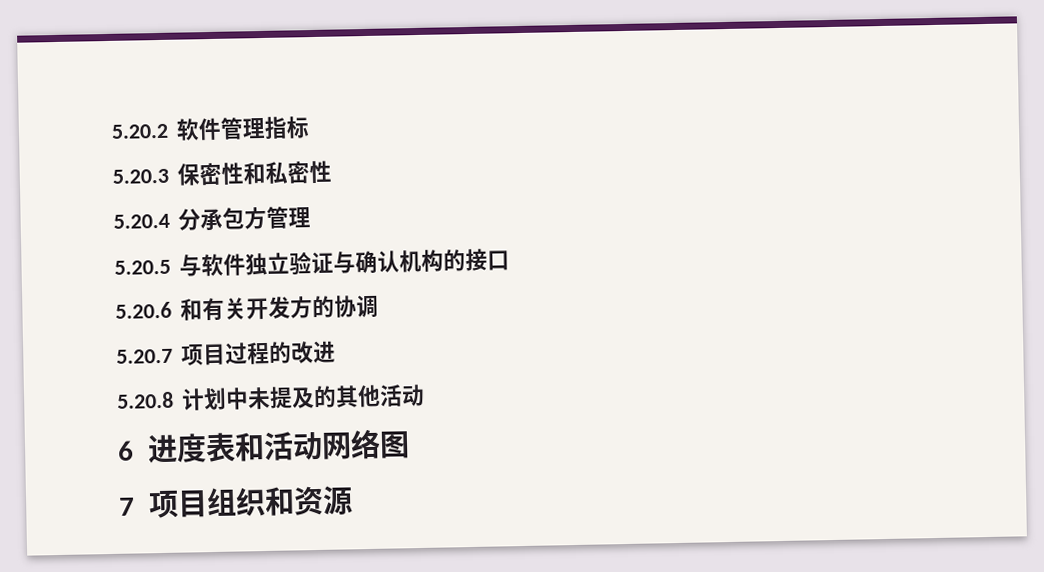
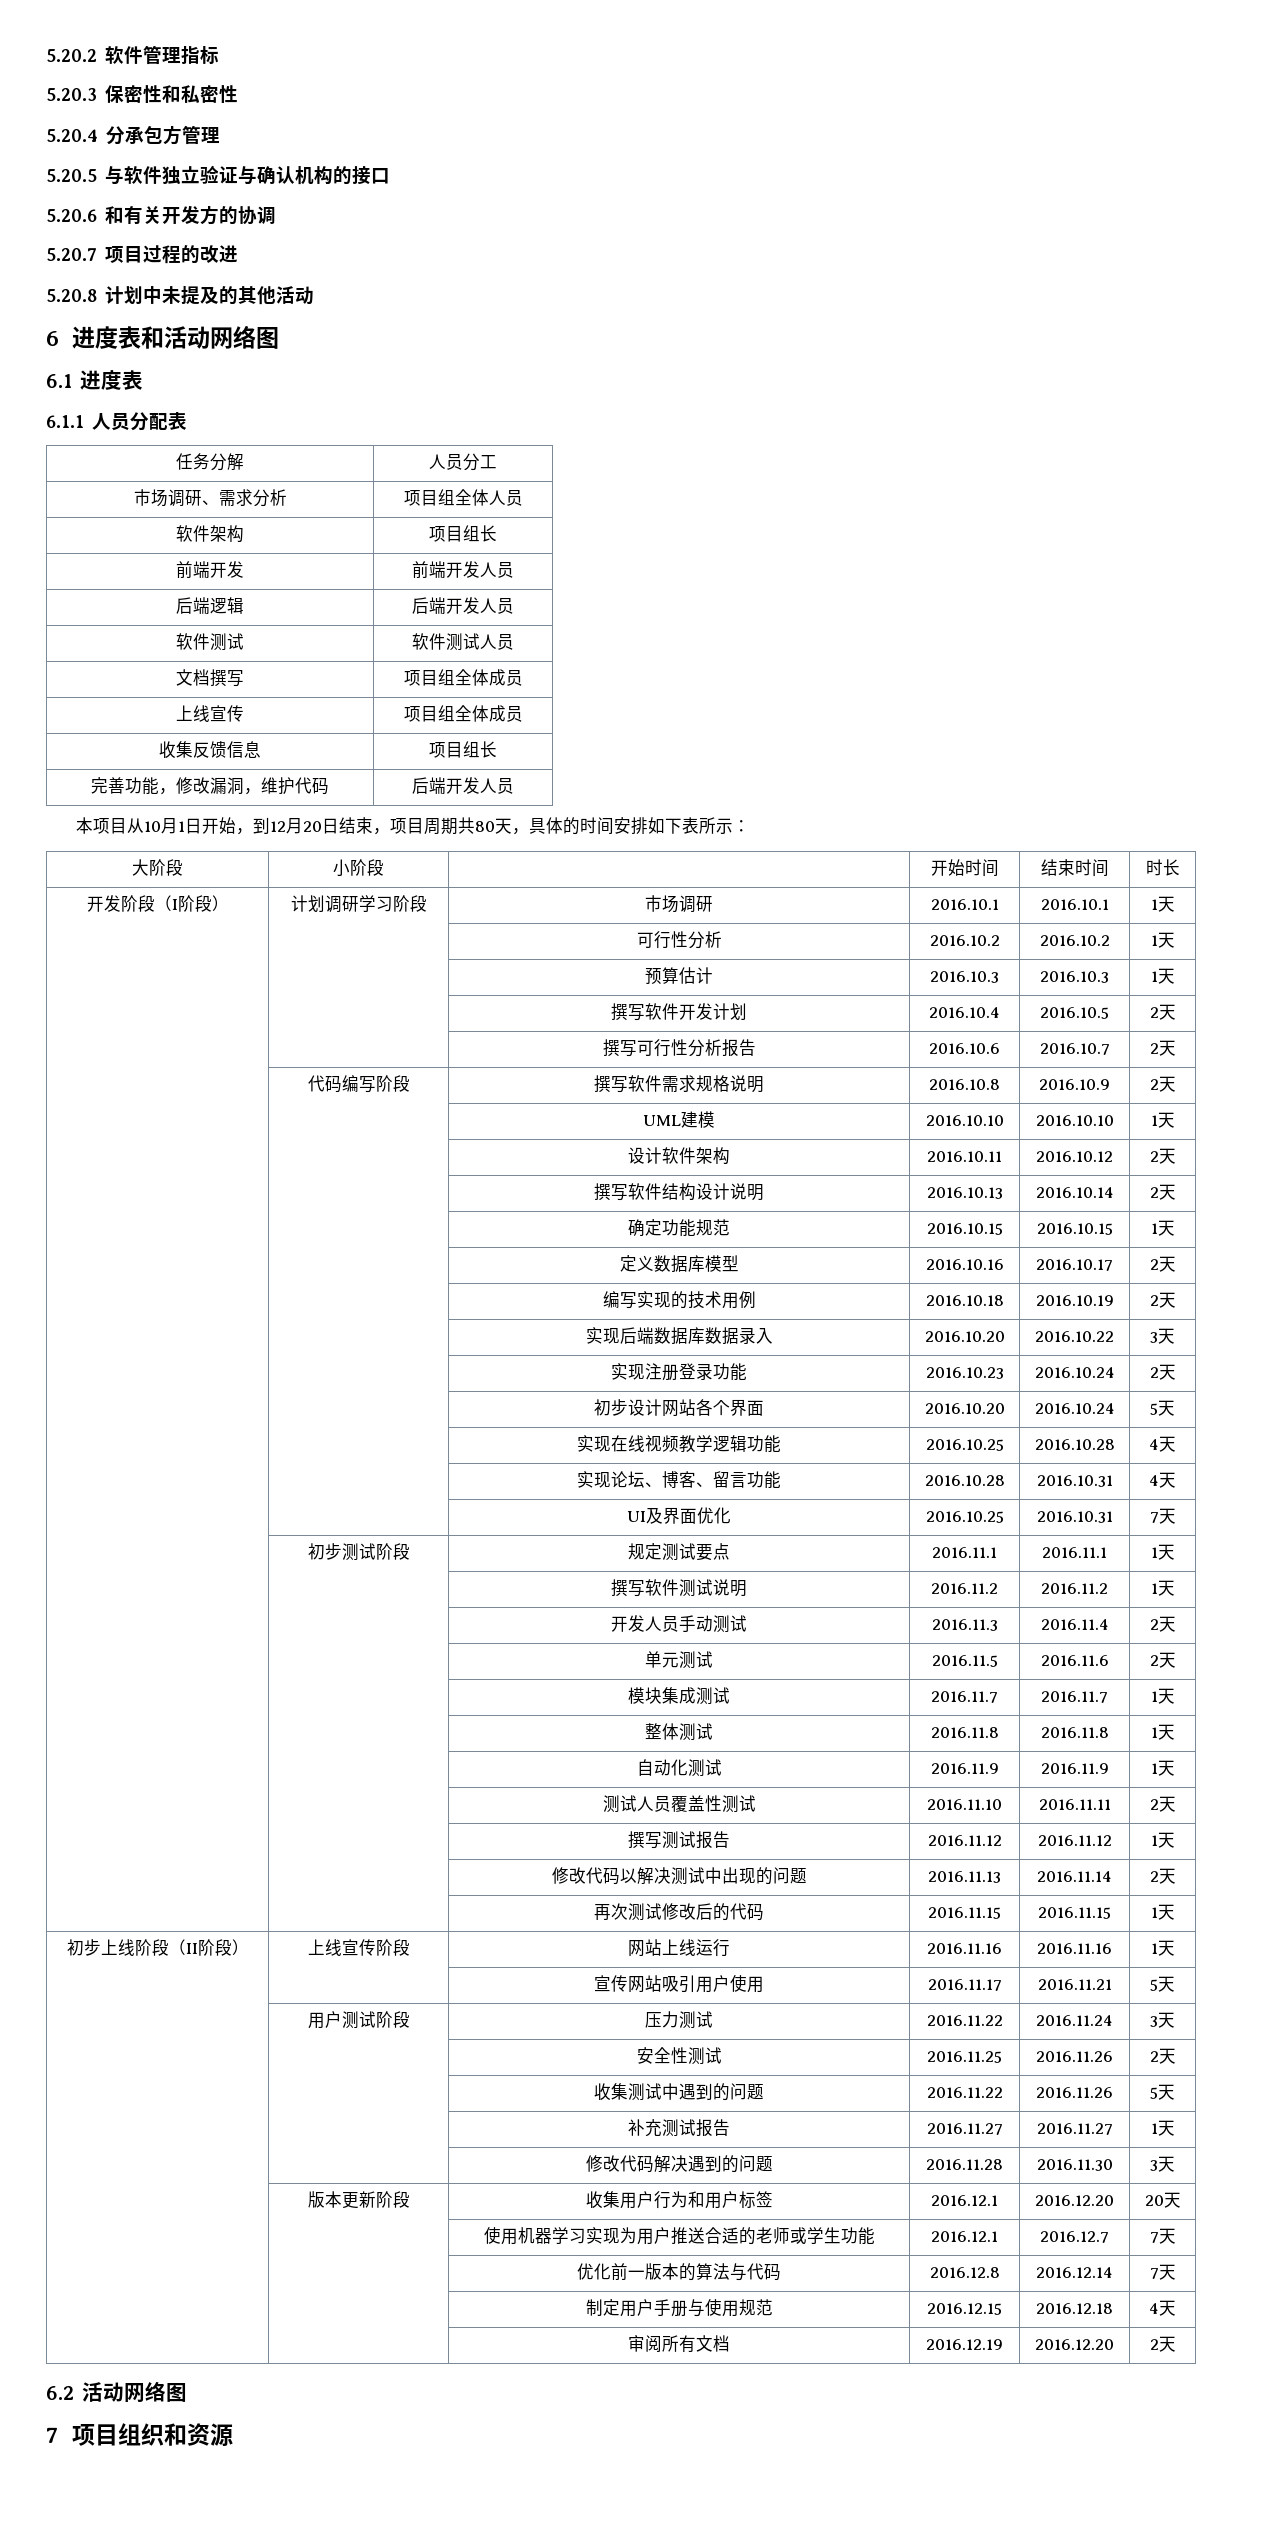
+ 6.1进度表
+ 6.1.1人员分配表
+ 任务分解 | 人员分工
+ 市场调研、需求分析 | 项目组全体人员
+ 软件架构 | 项目组长
+ 前端开发 | 前端开发人员
+ 后端逻辑 | 后端开发人员
+ 软件测试 | 软件测试人员
+ 文档撰写 | 项目组全体成员
+ 上线宣传 | 项目组全体成员
+ 收集反馈信息 | 项目组长
+ 完善功能，修改漏洞，维护代码 | 后端开发人员
+ 本项目从10月1日开始，到12月20日结束，项目周期共80天，具体的时间安排如下表所示：
+ 大阶段 | 小阶段 | | 开始时间 | 结束时间 | 时长
+ 开发阶段（I阶段） | 计划调研学习阶段 | 市场调研 | 2016.10.1 | 2016.10.1 | 1天
+ | | 可行性分析 | 2016.10.2 | 2016.10.2 | 1天
+ | | 预算估计 | 2016.10.3 | 2016.10.3 | 1天
+ | | 撰写软件开发计划 | 2016.10.4 | 2016.10.5 | 2天
+ | | 撰写可行性分析报告 | 2016.10.6 | 2016.10.7 | 2天
+ | 代码编写阶段 | 撰写软件需求规格说明 | 2016.10.8 | 2016.10.9 | 2天
+ | | UML建模 | 2016.10.10 | 2016.10.10 | 1天
+ | | 设计软件架构 | 2016.10.11 | 2016.10.12 | 2天
+ | | 撰写软件结构设计说明 | 2016.10.13 | 2016.10.14 | 2天
+ | | 确定功能规范 | 2016.10.15 | 2016.10.15 | 1天
+ | | 定义数据库模型 | 2016.10.16 | 2016.10.17 | 2天
+ | | 编写实现的技术用例 | 2016.10.18 | 2016.10.19 | 2天
+ | | 实现后端数据库数据录入 | 2016.10.20 | 2016.10.22 | 3天
+ | | 实现注册登录功能 | 2016.10.23 | 2016.10.24 | 2天
+ | | 初步设计网站各个界面 | 2016.10.20 | 2016.10.24 | 5天
+ | | 实现在线视频教学逻辑功能 | 2016.10.25 | 2016.10.28 | 4天
+ | | 实现论坛、博客、留言功能 | 2016.10.28 | 2016.10.31 | 4天
+ | | UI及界面优化 | 2016.10.25 | 2016.10.31 | 7天
+ | 初步测试阶段 | 规定测试要点 | 2016.11.1 | 2016.11.1 | 1天
+ | | 撰写软件测试说明 | 2016.11.2 | 2016.11.2 | 1天
+ | | 开发人员手动测试 | 2016.11.3 | 2016.11.4 | 2天
+ | | 单元测试 | 2016.11.5 | 2016.11.6 | 2天
+ | | 模块集成测试 | 2016.11.7 | 2016.11.7 | 1天
+ | | 整体测试 | 2016.11.8 | 2016.11.8 | 1天
+ | | 自动化测试 | 2016.11.9 | 2016.11.9 | 1天
+ | | 测试人员覆盖性测试 | 2016.11.10 | 2016.11.11 | 2天
+ | | 撰写测试报告 | 2016.11.12 | 2016.11.12 | 1天
+ | | 修改代码以解决测试中出现的问题 | 2016.11.13 | 2016.11.14 | 2天
+ | | 再次测试修改后的代码 | 2016.11.15 | 2016.11.15 | 1天
+ 初步上线阶段（II阶段） | 上线宣传阶段 | 网站上线运行 | 2016.11.16 | 2016.11.16 | 1天
+ | | 宣传网站吸引用户使用 | 2016.11.17 | 2016.11.21 | 5天
+ | 用户测试阶段 | 压力测试 | 2016.11.22 | 2016.11.24 | 3天
+ | | 安全性测试 | 2016.11.25 | 2016.11.26 | 2天
+ | | 收集测试中遇到的问题 | 2016.11.22 | 2016.11.26 | 5天
+ | | 补充测试报告 | 2016.11.27 | 2016.11.27 | 1天
+ | | 修改代码解决遇到的问题 | 2016.11.28 | 2016.11.30 | 3天
+ | 版本更新阶段 | 收集用户行为和用户标签 | 2016.12.1 | 2016.12.20 | 20天
+ | | 使用机器学习实现为用户推送合适的老师或学生功能 | 2016.12.1 | 2016.12.7 | 7天
+ | | 优化前一版本的算法与代码 | 2016.12.8 | 2016.12.14 | 7天
+ | | 制定用户手册与使用规范 | 2016.12.15 | 2016.12.18 | 4天
+ | | 审阅所有文档 | 2016.12.19 | 2016.12.20 | 2天
+ 6.2活动网络图

